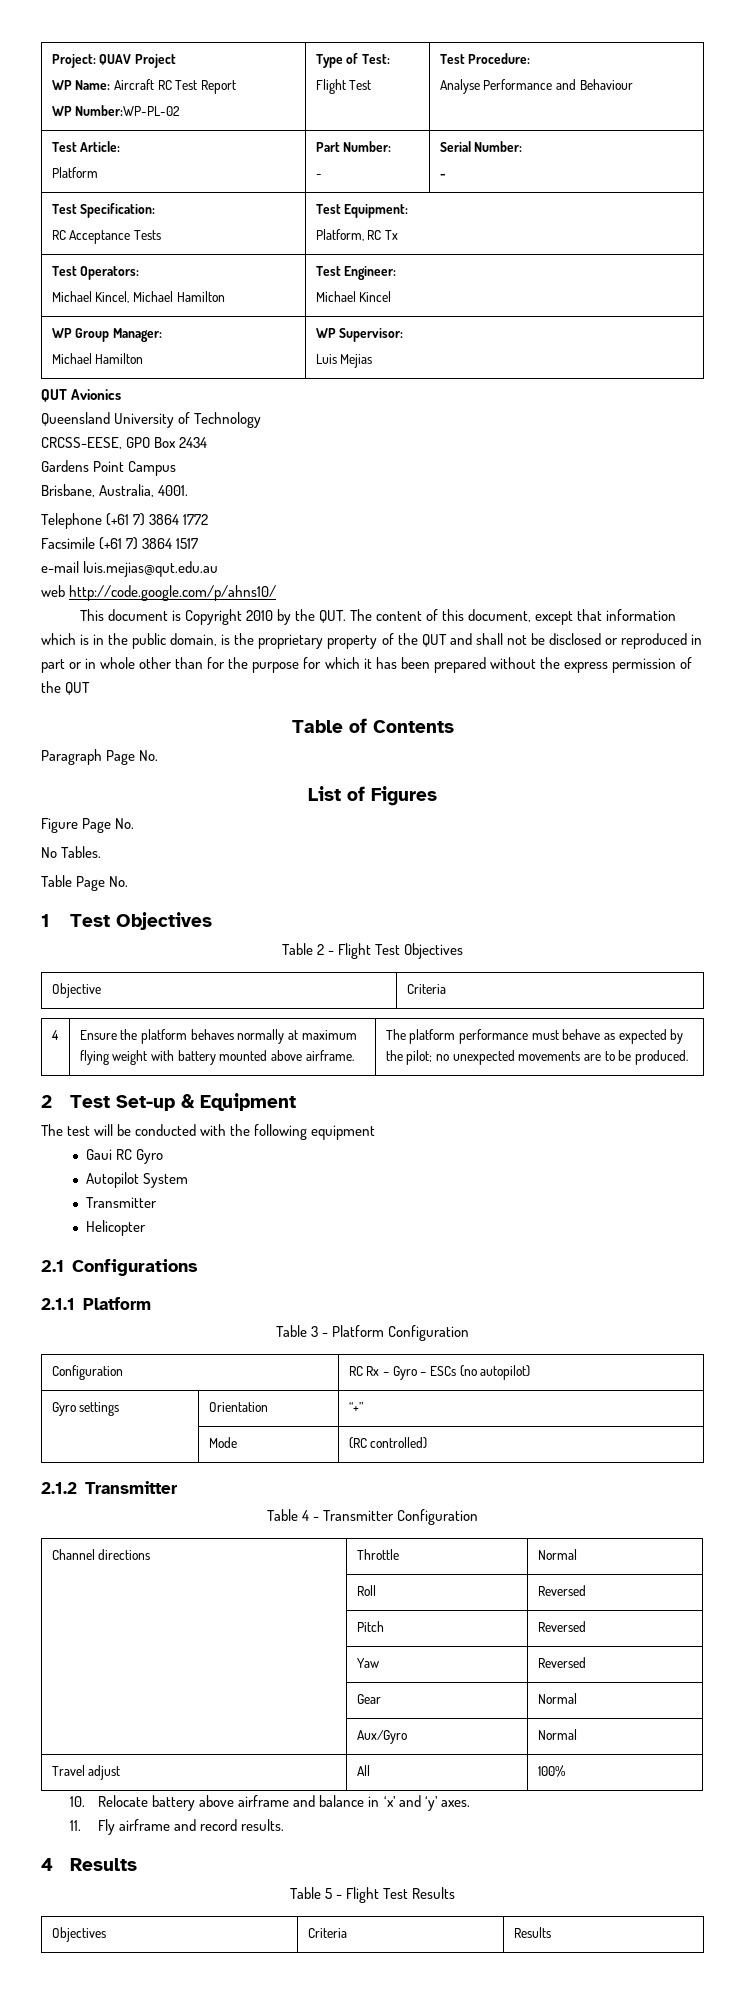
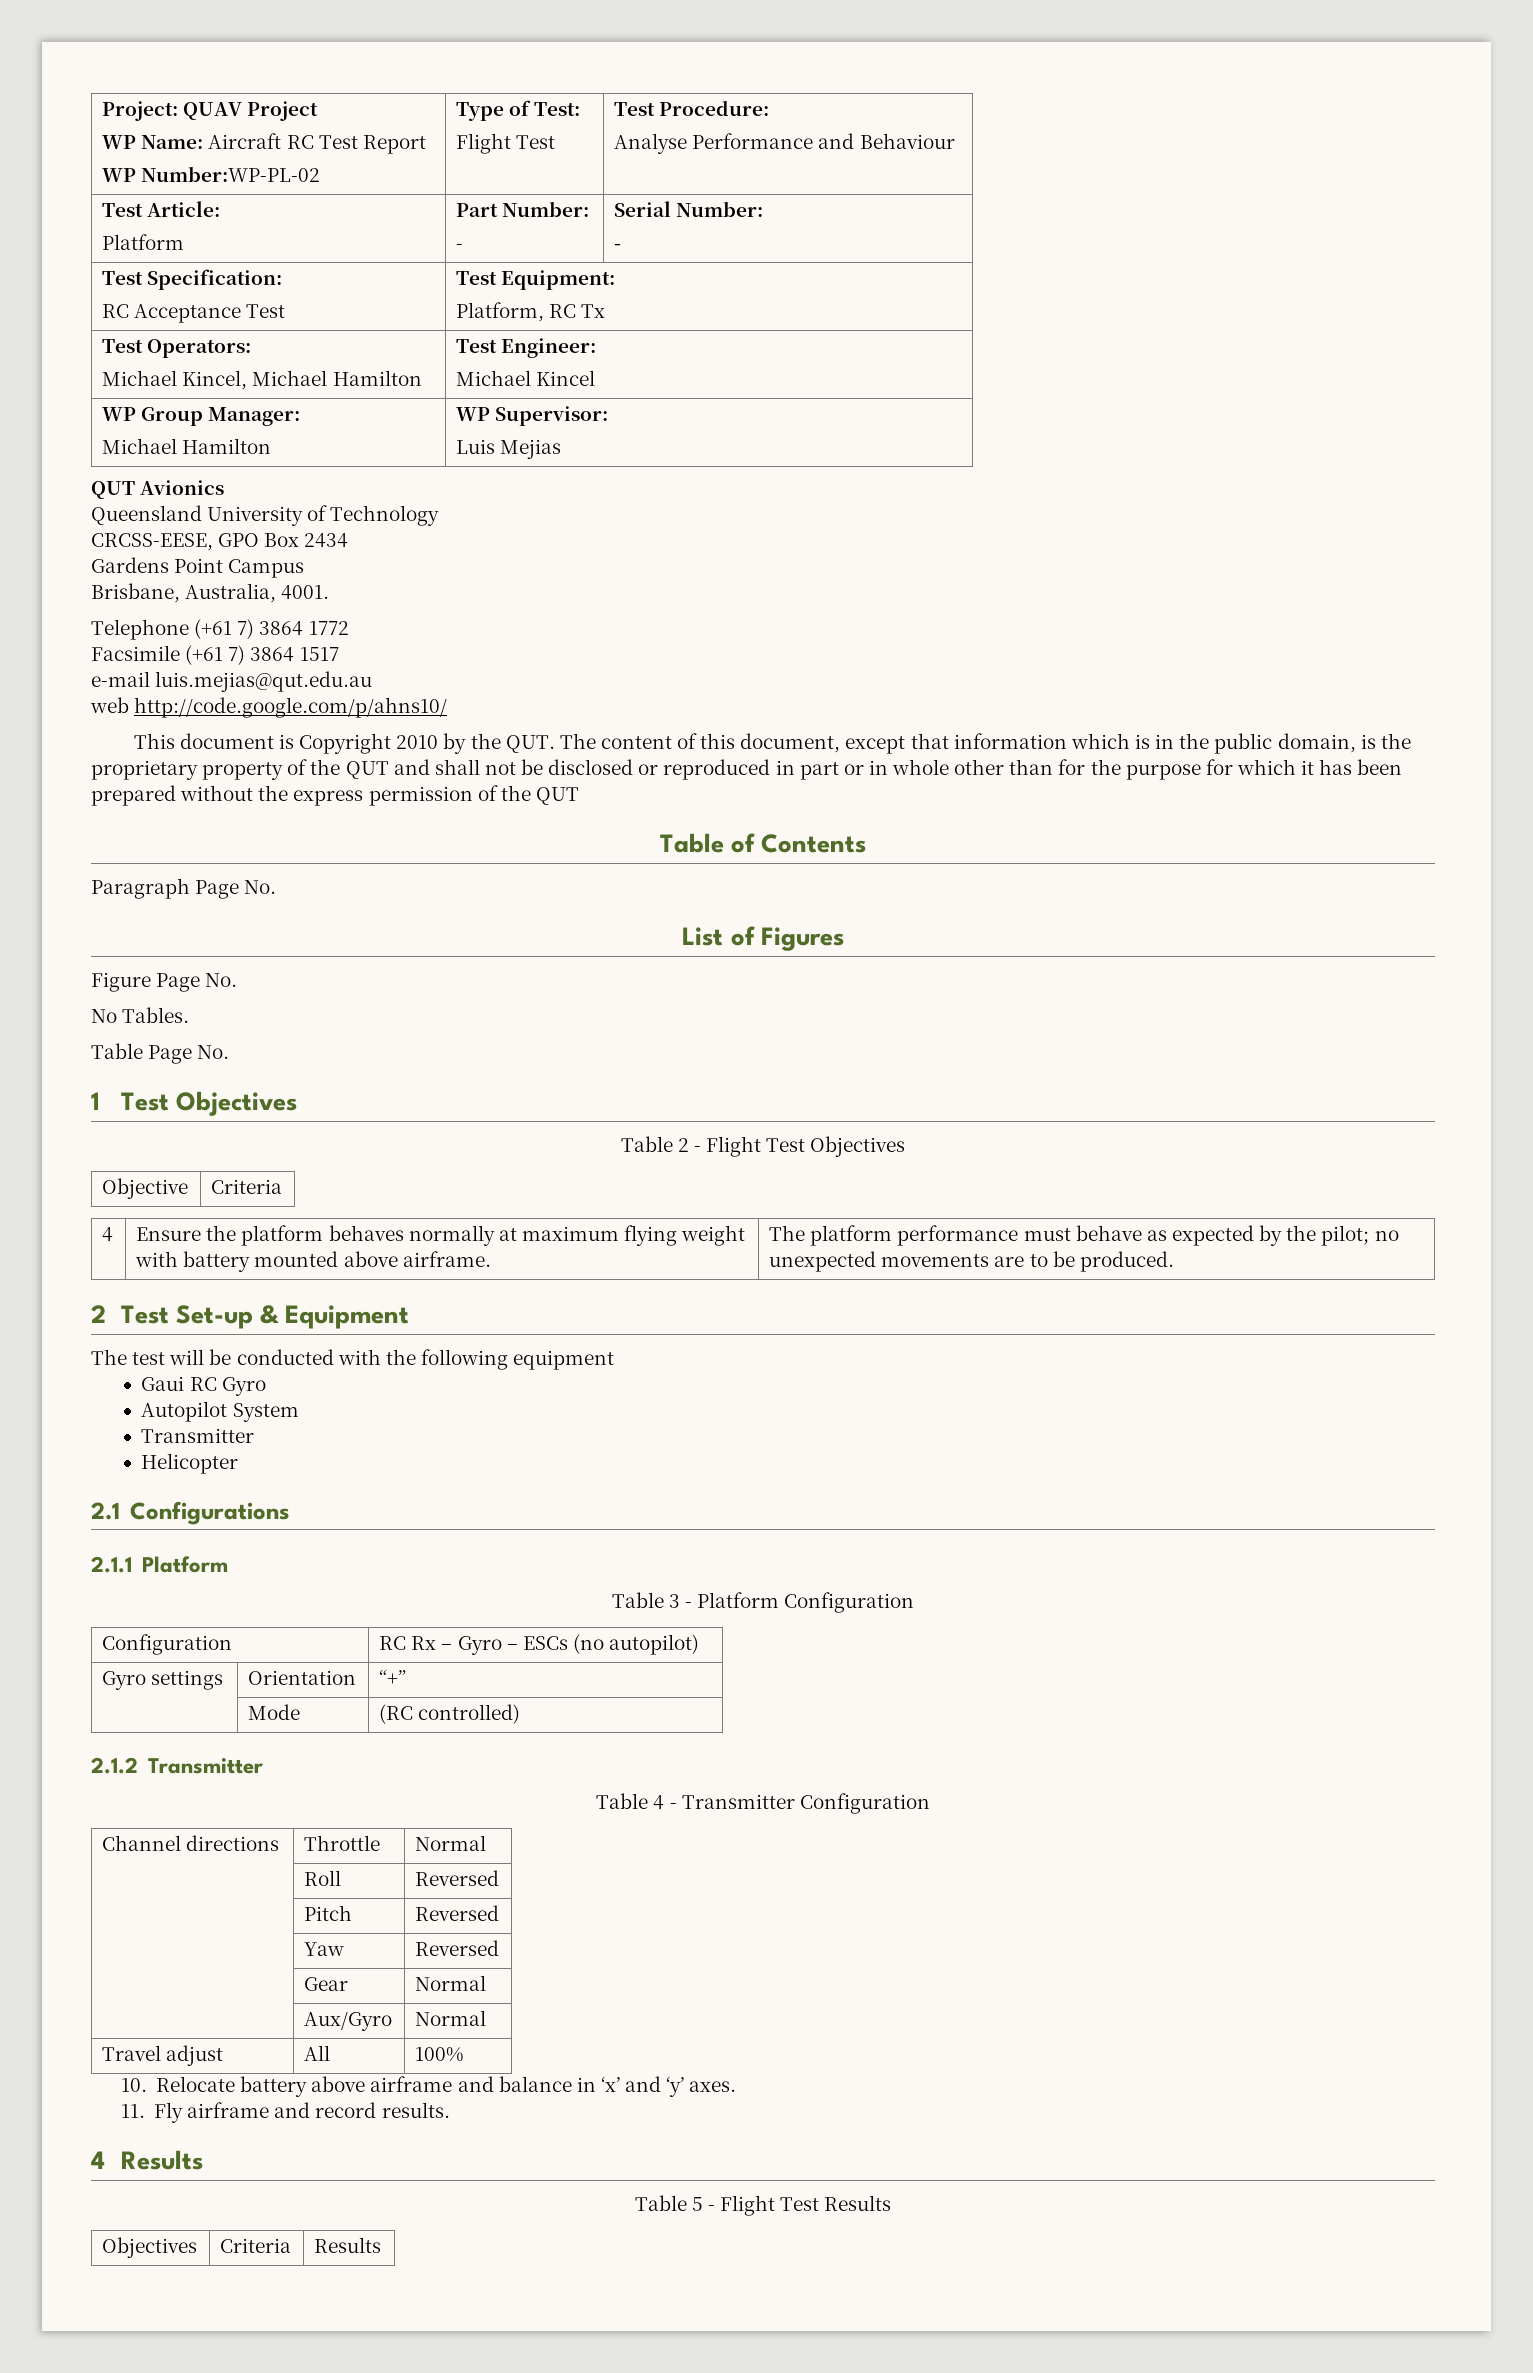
  Test Specification:
- RC Acceptance Tests | Test Equipment:
+ RC Acceptance Test | Test Equipment:

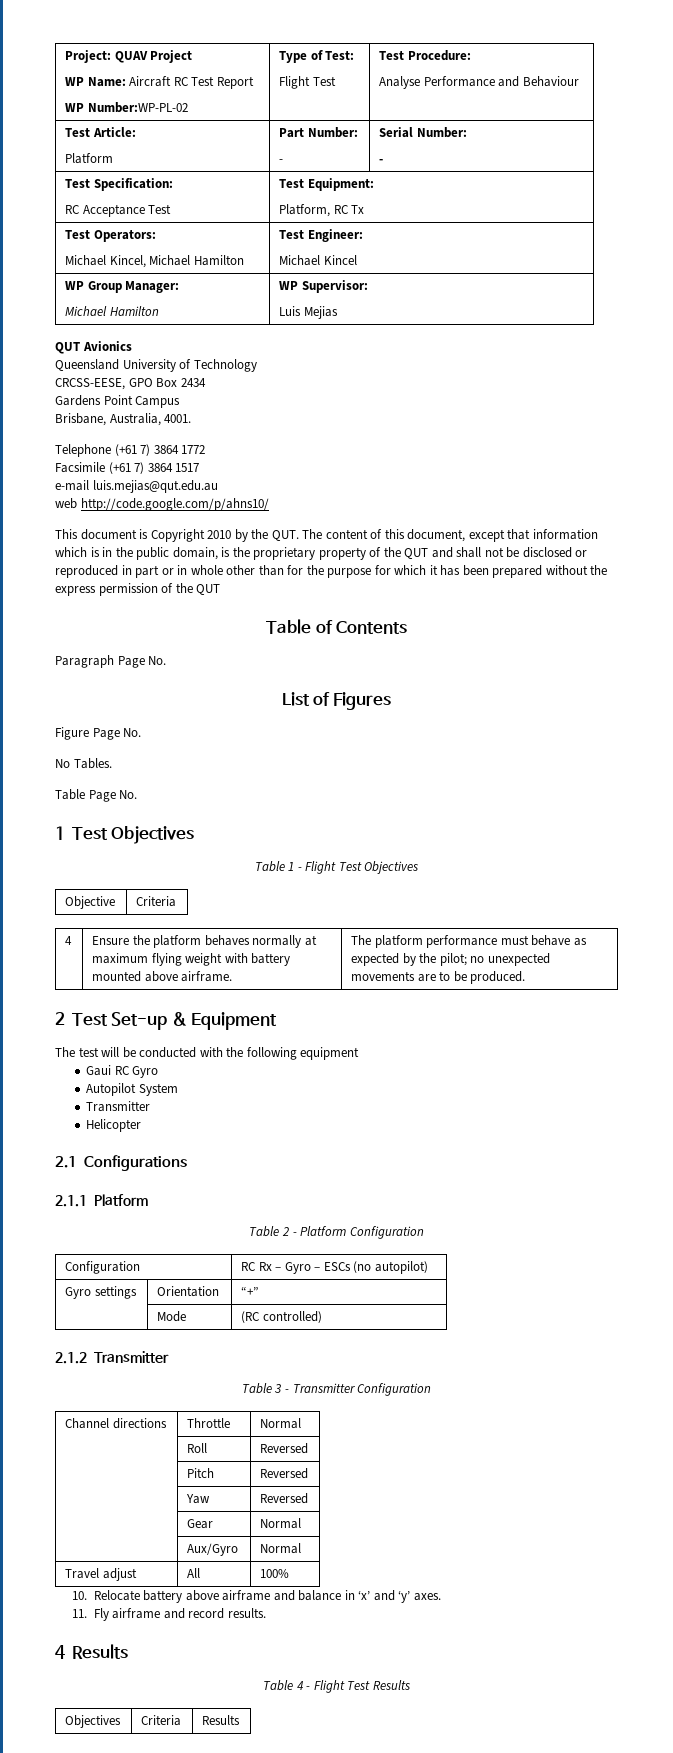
- Table 2 - Flight Test Objectives
+ Table 1 - Flight Test Objectives
- Table 3 - Platform Configuration
+ Table 2 - Platform Configuration
- Table 4 - Transmitter Configuration
+ Table 3 - Transmitter Configuration
- Table 5 - Flight Test Results
+ Table 4 - Flight Test Results

